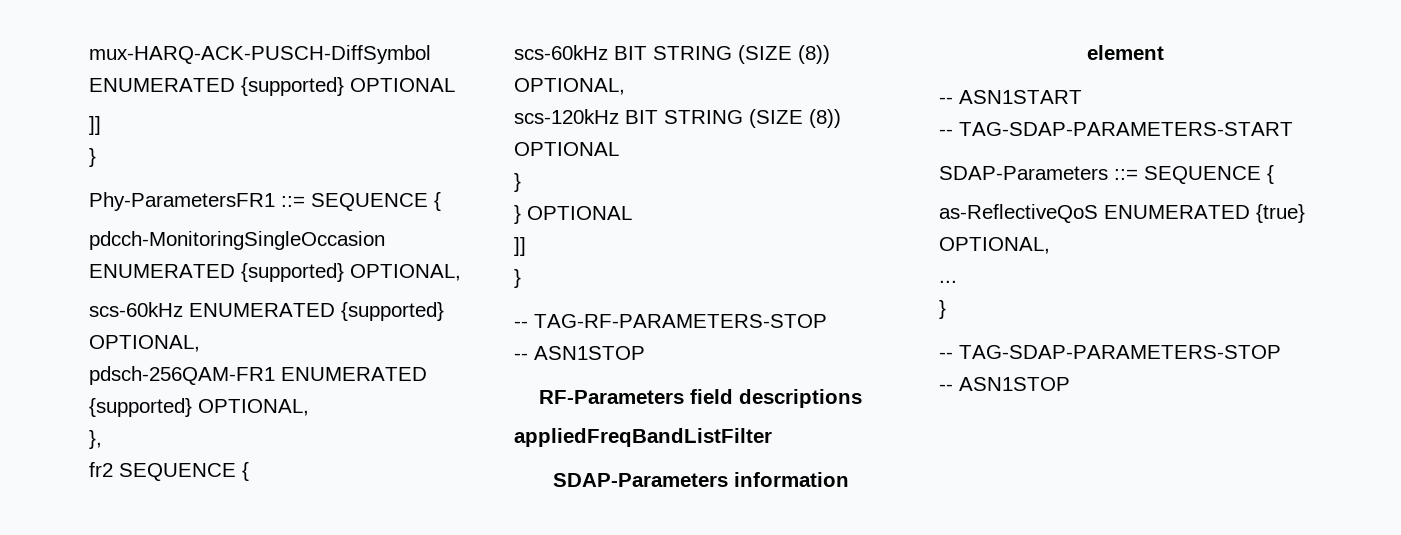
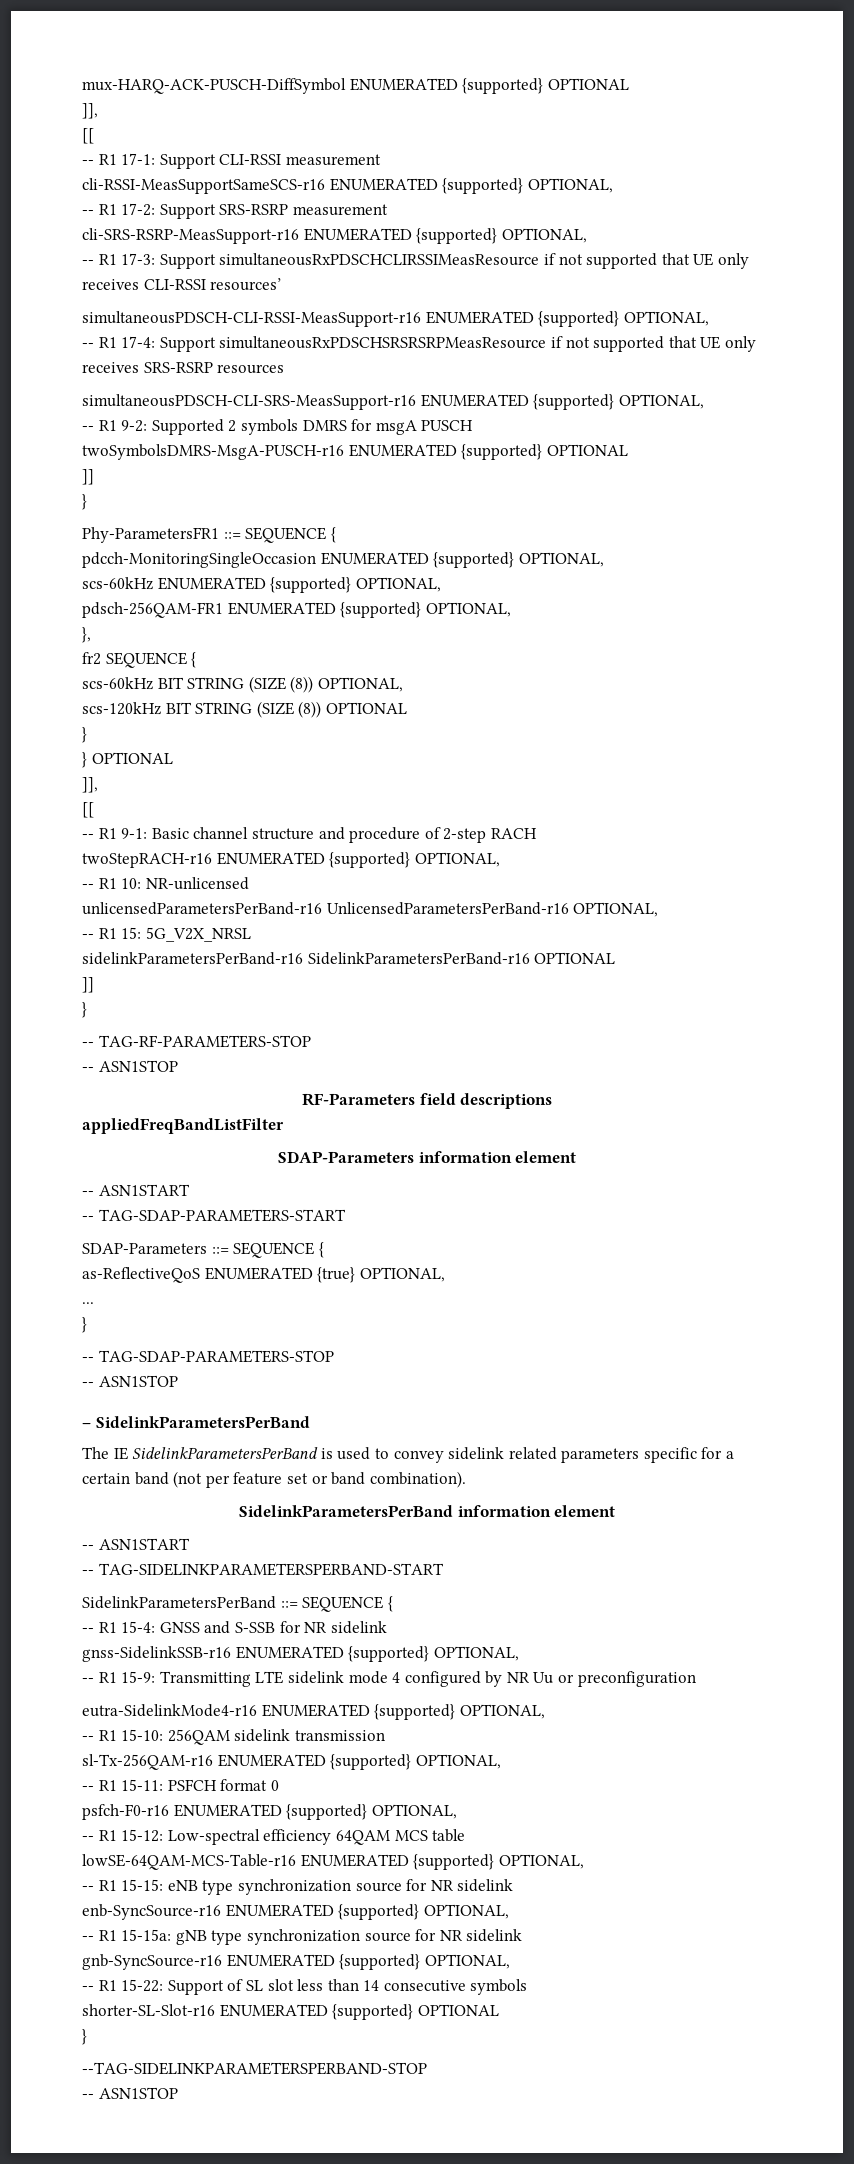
  mux-HARQ-ACK-PUSCH-DiffSymbol ENUMERATED {supported} OPTIONAL
+ ]],
+ [[
+ -- R1 17-1: Support CLI-RSSI measurement
+ cli-RSSI-MeasSupportSameSCS-r16 ENUMERATED {supported} OPTIONAL,
+ -- R1 17-2: Support SRS-RSRP measurement
+ cli-SRS-RSRP-MeasSupport-r16 ENUMERATED {supported} OPTIONAL,
+ -- R1 17-3: Support simultaneousRxPDSCHCLIRSSIMeasResource if not supported that UE only receives CLI-RSSI resources’
+ simultaneousPDSCH-CLI-RSSI-MeasSupport-r16 ENUMERATED {supported} OPTIONAL,
+ -- R1 17-4: Support simultaneousRxPDSCHSRSRSRPMeasResource if not supported that UE only receives SRS-RSRP resources
+ simultaneousPDSCH-CLI-SRS-MeasSupport-r16 ENUMERATED {supported} OPTIONAL,
+ -- R1 9-2: Supported 2 symbols DMRS for msgA PUSCH
+ twoSymbolsDMRS-MsgA-PUSCH-r16 ENUMERATED {supported} OPTIONAL
  } OPTIONAL
+ ]],
+ [[
+ -- R1 9-1: Basic channel structure and procedure of 2-step RACH
+ twoStepRACH-r16 ENUMERATED {supported} OPTIONAL,
+ -- R1 10: NR-unlicensed
+ unlicensedParametersPerBand-r16 UnlicensedParametersPerBand-r16 OPTIONAL,
+ -- R1 15: 5G_V2X_NRSL
+ sidelinkParametersPerBand-r16 SidelinkParametersPerBand-r16 OPTIONAL
+ – SidelinkParametersPerBand
+ The IE SidelinkParametersPerBand is used to convey sidelink related parameters specific for a certain band (not per feature set or band combination).
+ SidelinkParametersPerBand information element
+ -- ASN1START
+ -- TAG-SIDELINKPARAMETERSPERBAND-START
+ SidelinkParametersPerBand ::= SEQUENCE {
+ -- R1 15-4: GNSS and S-SSB for NR sidelink
+ gnss-SidelinkSSB-r16 ENUMERATED {supported} OPTIONAL,
+ -- R1 15-9: Transmitting LTE sidelink mode 4 configured by NR Uu or preconfiguration
+ eutra-SidelinkMode4-r16 ENUMERATED {supported} OPTIONAL,
+ -- R1 15-10: 256QAM sidelink transmission
+ sl-Tx-256QAM-r16 ENUMERATED {supported} OPTIONAL,
+ -- R1 15-11: PSFCH format 0
+ psfch-F0-r16 ENUMERATED {supported} OPTIONAL,
+ -- R1 15-12: Low-spectral efficiency 64QAM MCS table
+ lowSE-64QAM-MCS-Table-r16 ENUMERATED {supported} OPTIONAL,
+ -- R1 15-15: eNB type synchronization source for NR sidelink
+ enb-SyncSource-r16 ENUMERATED {supported} OPTIONAL,
+ -- R1 15-15a: gNB type synchronization source for NR sidelink
+ gnb-SyncSource-r16 ENUMERATED {supported} OPTIONAL,
+ -- R1 15-22: Support of SL slot less than 14 consecutive symbols
+ shorter-SL-Slot-r16 ENUMERATED {supported} OPTIONAL
+ }
+ --TAG-SIDELINKPARAMETERSPERBAND-STOP
+ -- ASN1STOP

